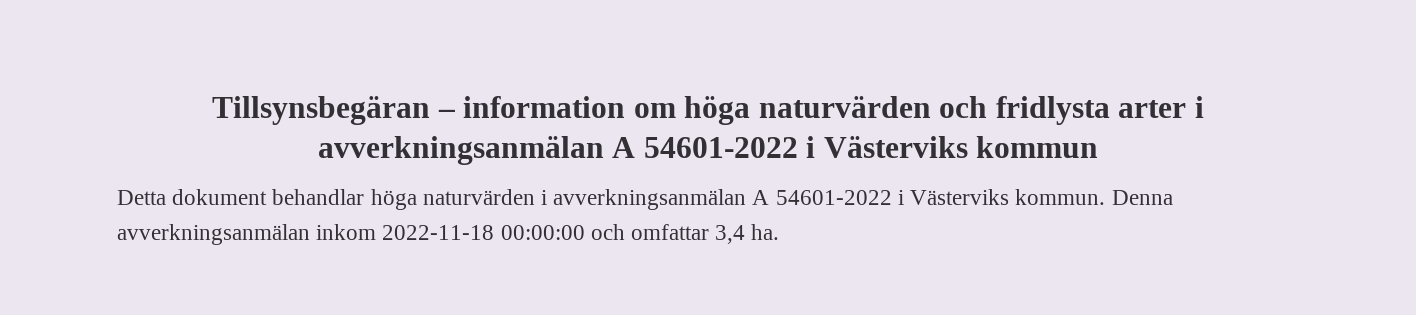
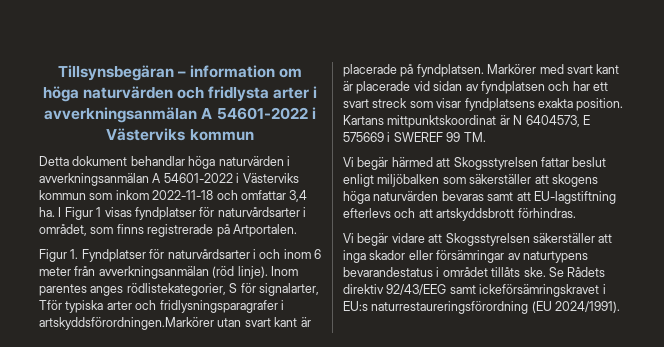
- Detta dokument behandlar höga naturvärden i avverkningsanmälan A 54601-2022 i Västerviks kommun. Denna avverkningsanmälan inkom 2022-11-18 00:00:00 och omfattar 3,4 ha.
+ Detta dokument behandlar höga naturvärden i avverkningsanmälan A 54601-2022 i Västerviks kommun som inkom 2022-11-18 och omfattar 3,4 ha.
+ I Figur 1 visas fyndplatser för naturvårdsarter i området, som finns registrerade på Artportalen.
+ Figur 1. Fyndplatser för naturvårdsarter i och inom 6 meter från avverkningsanmälan (röd linje). Inom parentes anges rödlistekategorier, S för signalarter, Tför typiska arter och fridlysningsparagrafer i artskyddsförordningen.Markörer utan svart kant är placerade på fyndplatsen. Markörer med svart kant är placerade vid sidan av fyndplatsen och har ett svart streck som visar fyndplatsens exakta position. Kartans mittpunktskoordinat är N 6404573, E 575669 i SWEREF 99 TM.
+ Vi begär härmed att Skogsstyrelsen fattar beslut enligt miljöbalken som säkerställer att skogens höga naturvärden bevaras samt att EU-lagstiftning efterlevs och att artskyddsbrott förhindras.
+ Vi begär vidare att Skogsstyrelsen säkerställer att inga skador eller försämringar av naturtypens bevarandestatus i området tillåts ske. Se Rådets direktiv 92/43/EEG samt ickeförsämringskravet i EU:s naturrestaureringsförordning (EU 2024/1991).

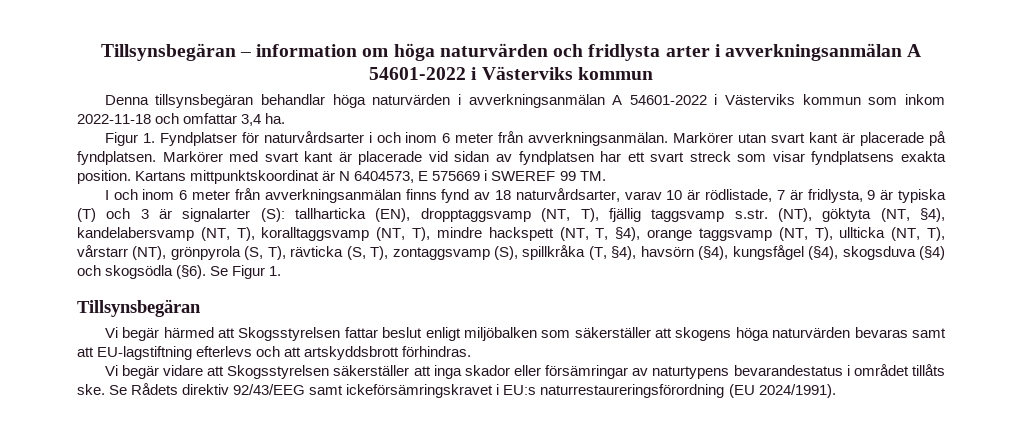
- Detta dokument behandlar höga naturvärden i avverkningsanmälan A 54601-2022 i Västerviks kommun som inkom 2022-11-18 och omfattar 3,4 ha. I Figur 1 visas fyndplatser för naturvårdsarter i området, som finns registrerade på Artportalen.
+ Denna tillsynsbegäran behandlar höga naturvärden i avverkningsanmälan A 54601-2022 i Västerviks kommun som inkom 2022-11-18 och omfattar 3,4 ha.
- Figur 1. Fyndplatser för naturvårdsarter i och inom 6 meter från avverkningsanmälan (röd linje). Inom parentes anges rödlistekategorier, S för signalarter, Tför typiska arter och fridlysningsparagrafer i artskyddsförordningen.Markörer utan svart kant är placerade på fyndplatsen.
+ Figur 1. Fyndplatser för naturvårdsarter i och inom 6 meter från avverkningsanmälan. Markörer utan svart kant är placerade på fyndplatsen.
- Markörer med svart kant är placerade vid sidan av fyndplatsen och har ett svart streck som visar fyndplatsens exakta position.
+ Markörer med svart kant är placerade vid sidan av fyndplatsen har ett svart streck som visar fyndplatsens exakta position.
+ I och inom 6 meter från avverkningsanmälan finns fynd av 18 naturvårdsarter, varav 10 är rödlistade, 7 är fridlysta, 9 är typiska (T) och 3 är signalarter (S): tallharticka (EN), dropptaggsvamp (NT, T), fjällig taggsvamp s.str. (NT), göktyta (NT, §4), kandelabersvamp (NT, T), koralltaggsvamp (NT, T), mindre hackspett (NT, T, §4), orange taggsvamp (NT, T), ullticka (NT, T), vårstarr (NT), grönpyrola (S, T), rävticka (S, T), zontaggsvamp (S), spillkråka (T, §4), havsörn (§4), kungsfågel (§4), skogsduva (§4) och skogsödla (§6). Se Figur 1.
+ Tillsynsbegäran

